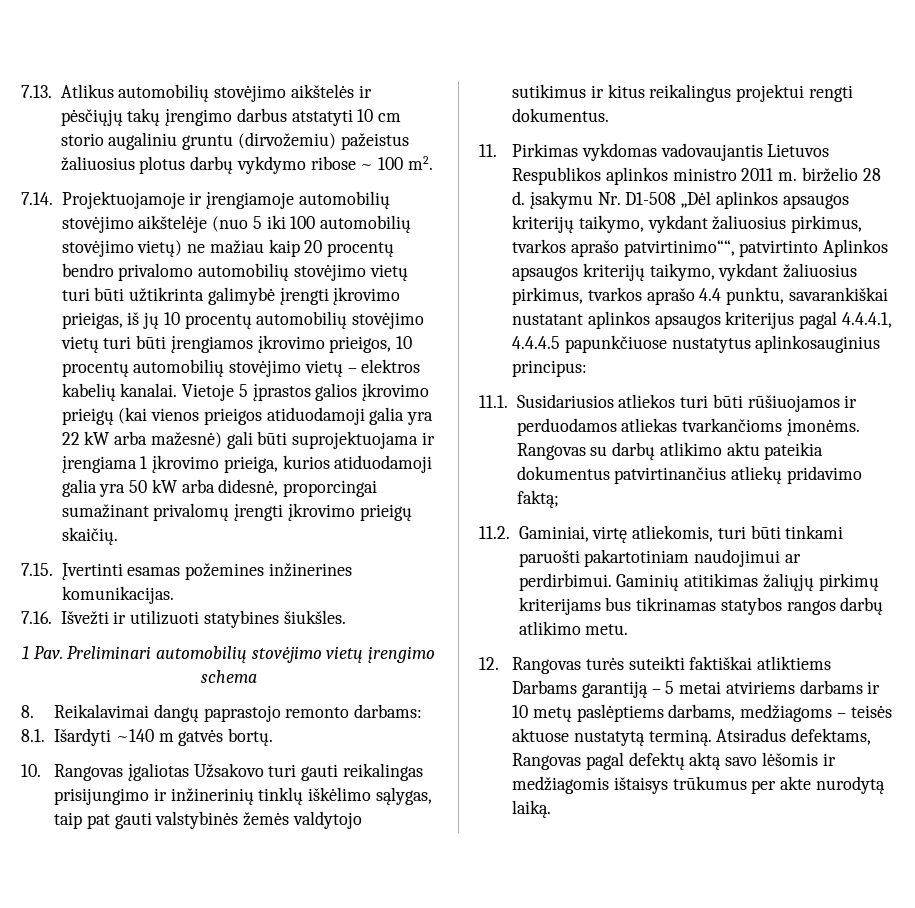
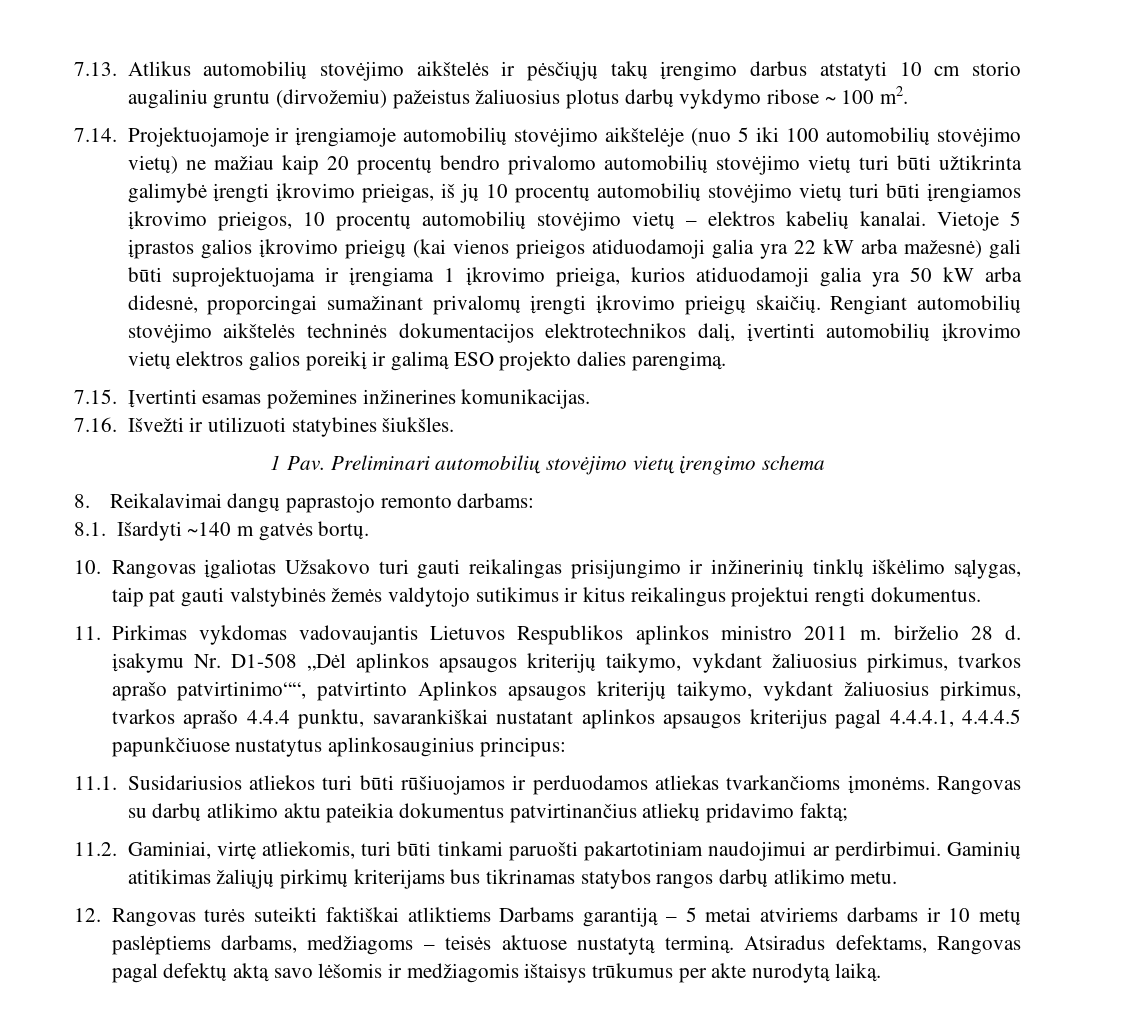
+ Rengiant automobilių stovėjimo aikštelės techninės dokumentacijos elektrotechnikos dalį, įvertinti automobilių įkrovimo vietų elektros galios poreikį ir galimą ESO projekto dalies parengimą.
- 11. Pirkimas vykdomas vadovaujantis Lietuvos Respublikos aplinkos ministro 2011 m. birželio 28 d. įsakymu Nr. D1-508 „Dėl aplinkos apsaugos kriterijų taikymo, vykdant žaliuosius pirkimus, tvarkos aprašo patvirtinimo““, patvirtinto Aplinkos apsaugos kriterijų taikymo, vykdant žaliuosius pirkimus, tvarkos aprašo 4.4 punktu, savarankiškai nustatant aplinkos apsaugos kriterijus pagal 4.4.4.1, 4.4.4.5 papunkčiuose nustatytus aplinkosauginius principus:
+ 11. Pirkimas vykdomas vadovaujantis Lietuvos Respublikos aplinkos ministro 2011 m. birželio 28 d. įsakymu Nr. D1-508 „Dėl aplinkos apsaugos kriterijų taikymo, vykdant žaliuosius pirkimus, tvarkos aprašo patvirtinimo““, patvirtinto Aplinkos apsaugos kriterijų taikymo, vykdant žaliuosius pirkimus, tvarkos aprašo 4.4.4 punktu, savarankiškai nustatant aplinkos apsaugos kriterijus pagal 4.4.4.1, 4.4.4.5 papunkčiuose nustatytus aplinkosauginius principus:

